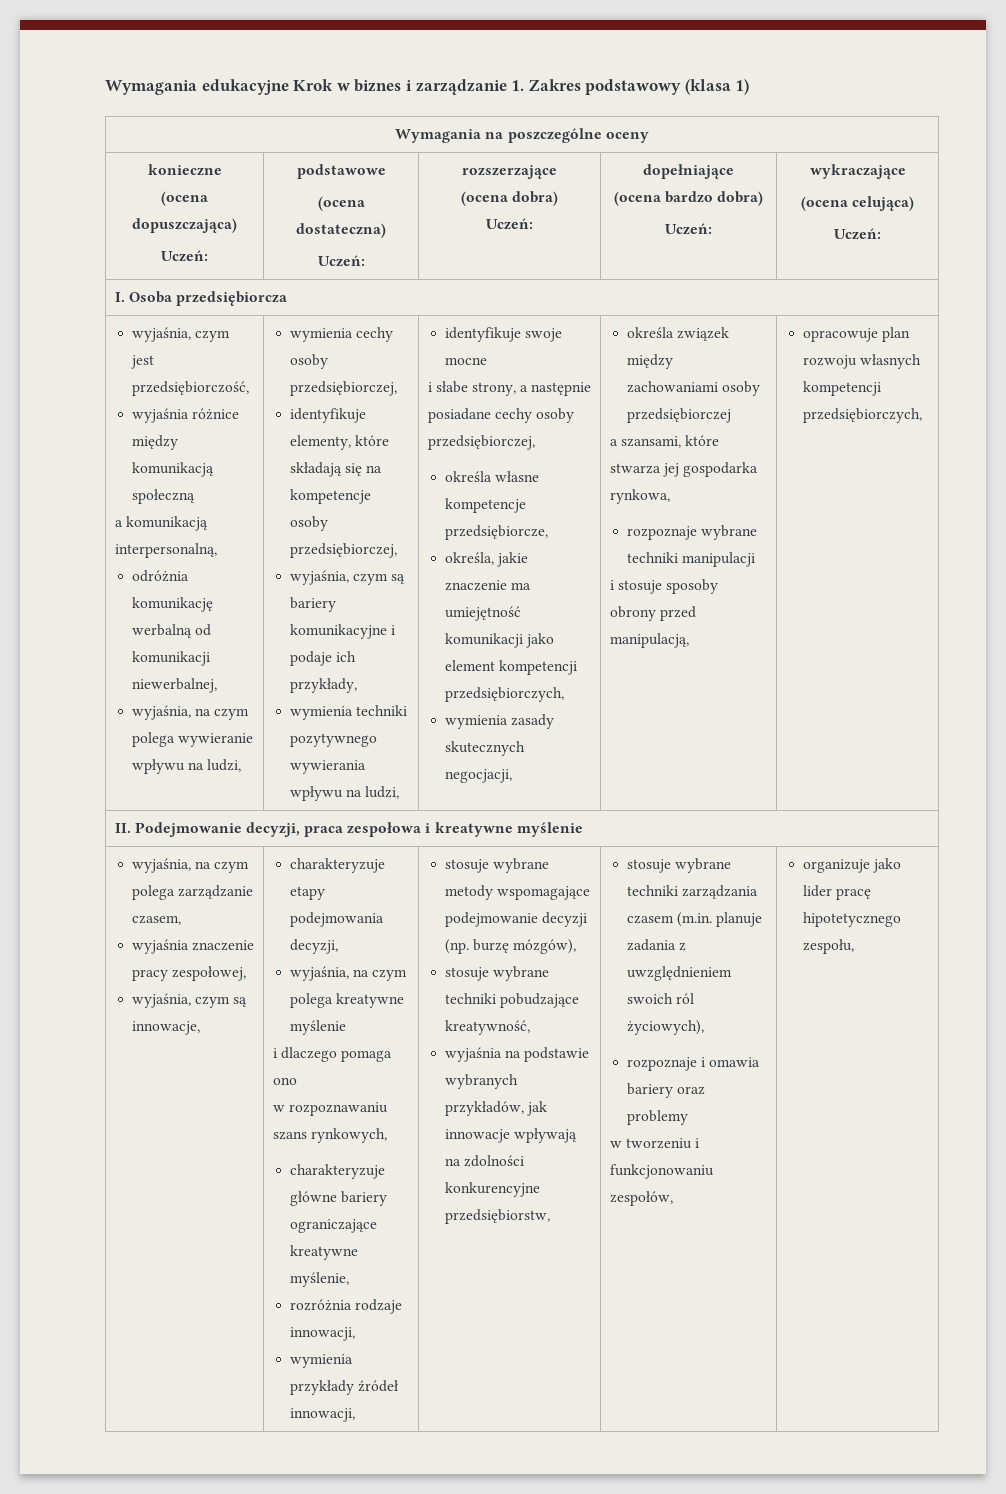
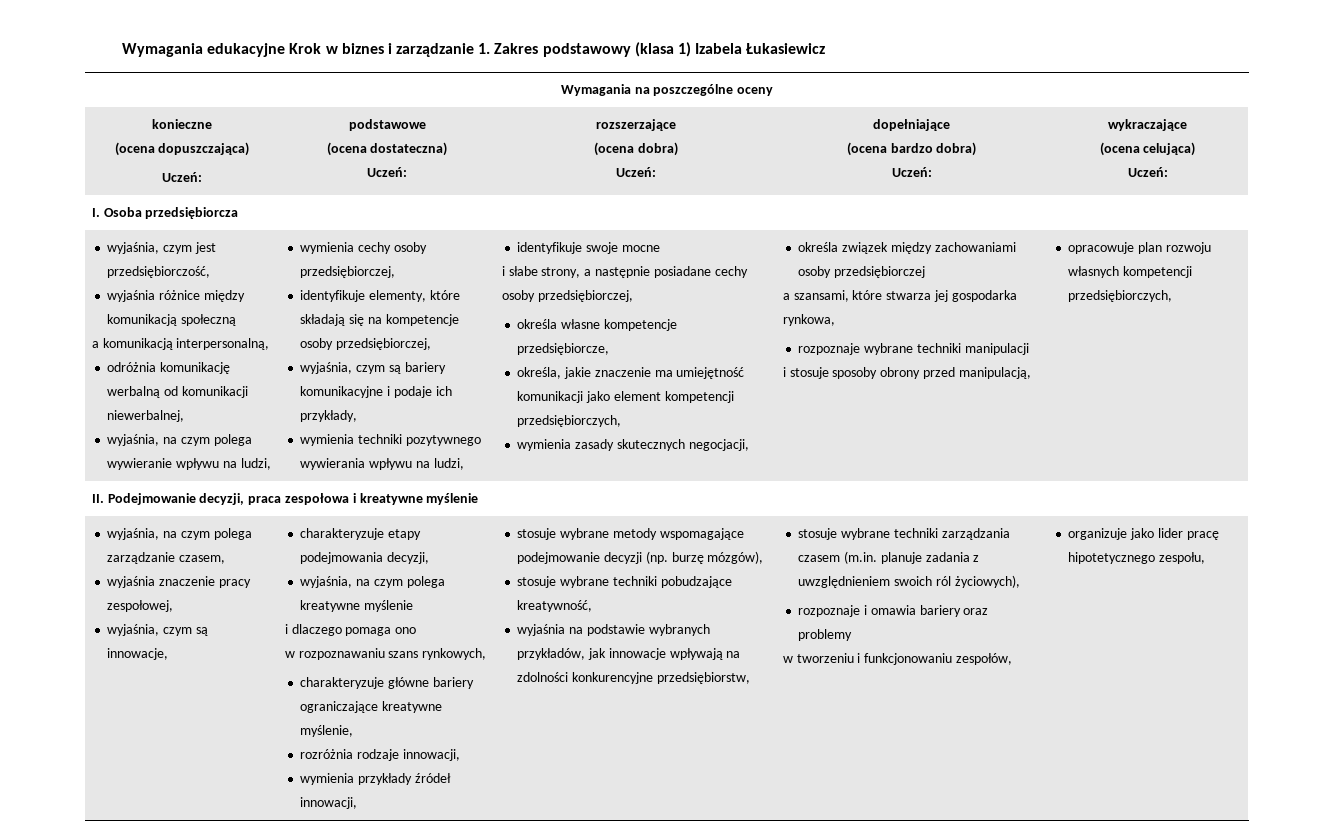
- Wymagania edukacyjne Krok w biznes i zarządzanie 1. Zakres podstawowy (klasa 1)
+ Wymagania edukacyjne Krok w biznes i zarządzanie 1. Zakres podstawowy (klasa 1) Izabela Łukasiewicz

